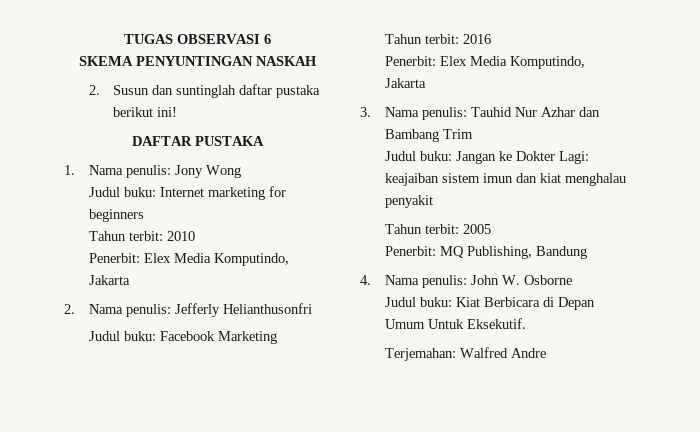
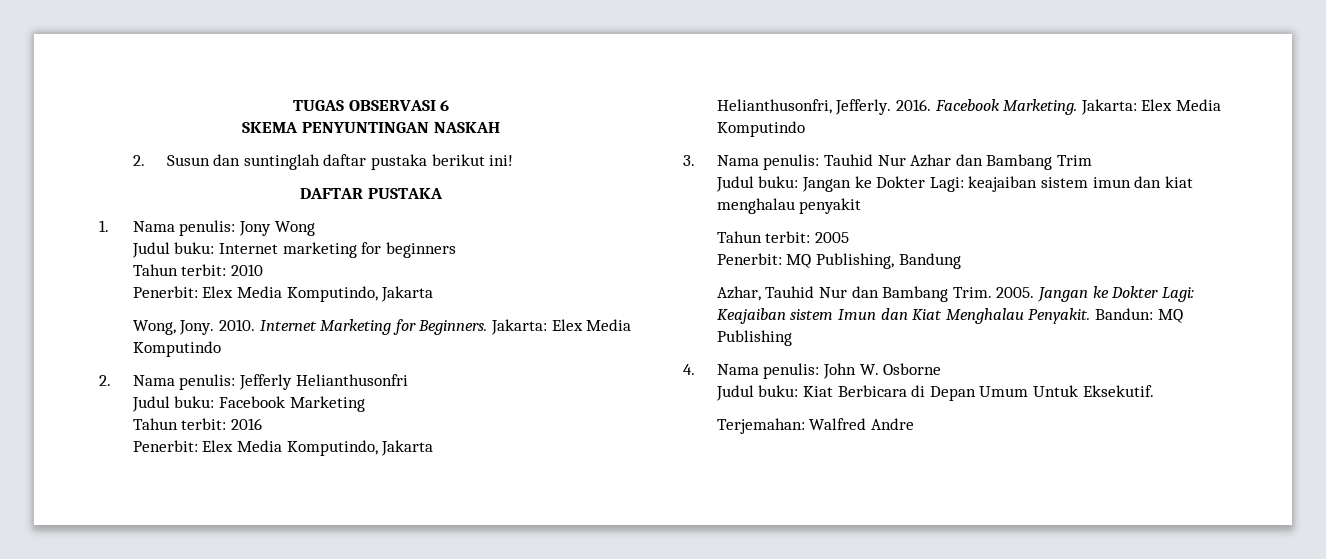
+ Wong, Jony. 2010. Internet Marketing for Beginners. Jakarta: Elex Media Komputindo
+ Helianthusonfri, Jefferly. 2016. Facebook Marketing. Jakarta: Elex Media Komputindo
+ Azhar, Tauhid Nur dan Bambang Trim. 2005. Jangan ke Dokter Lagi: Keajaiban sistem Imun dan Kiat Menghalau Penyakit. Bandun: MQ Publishing

